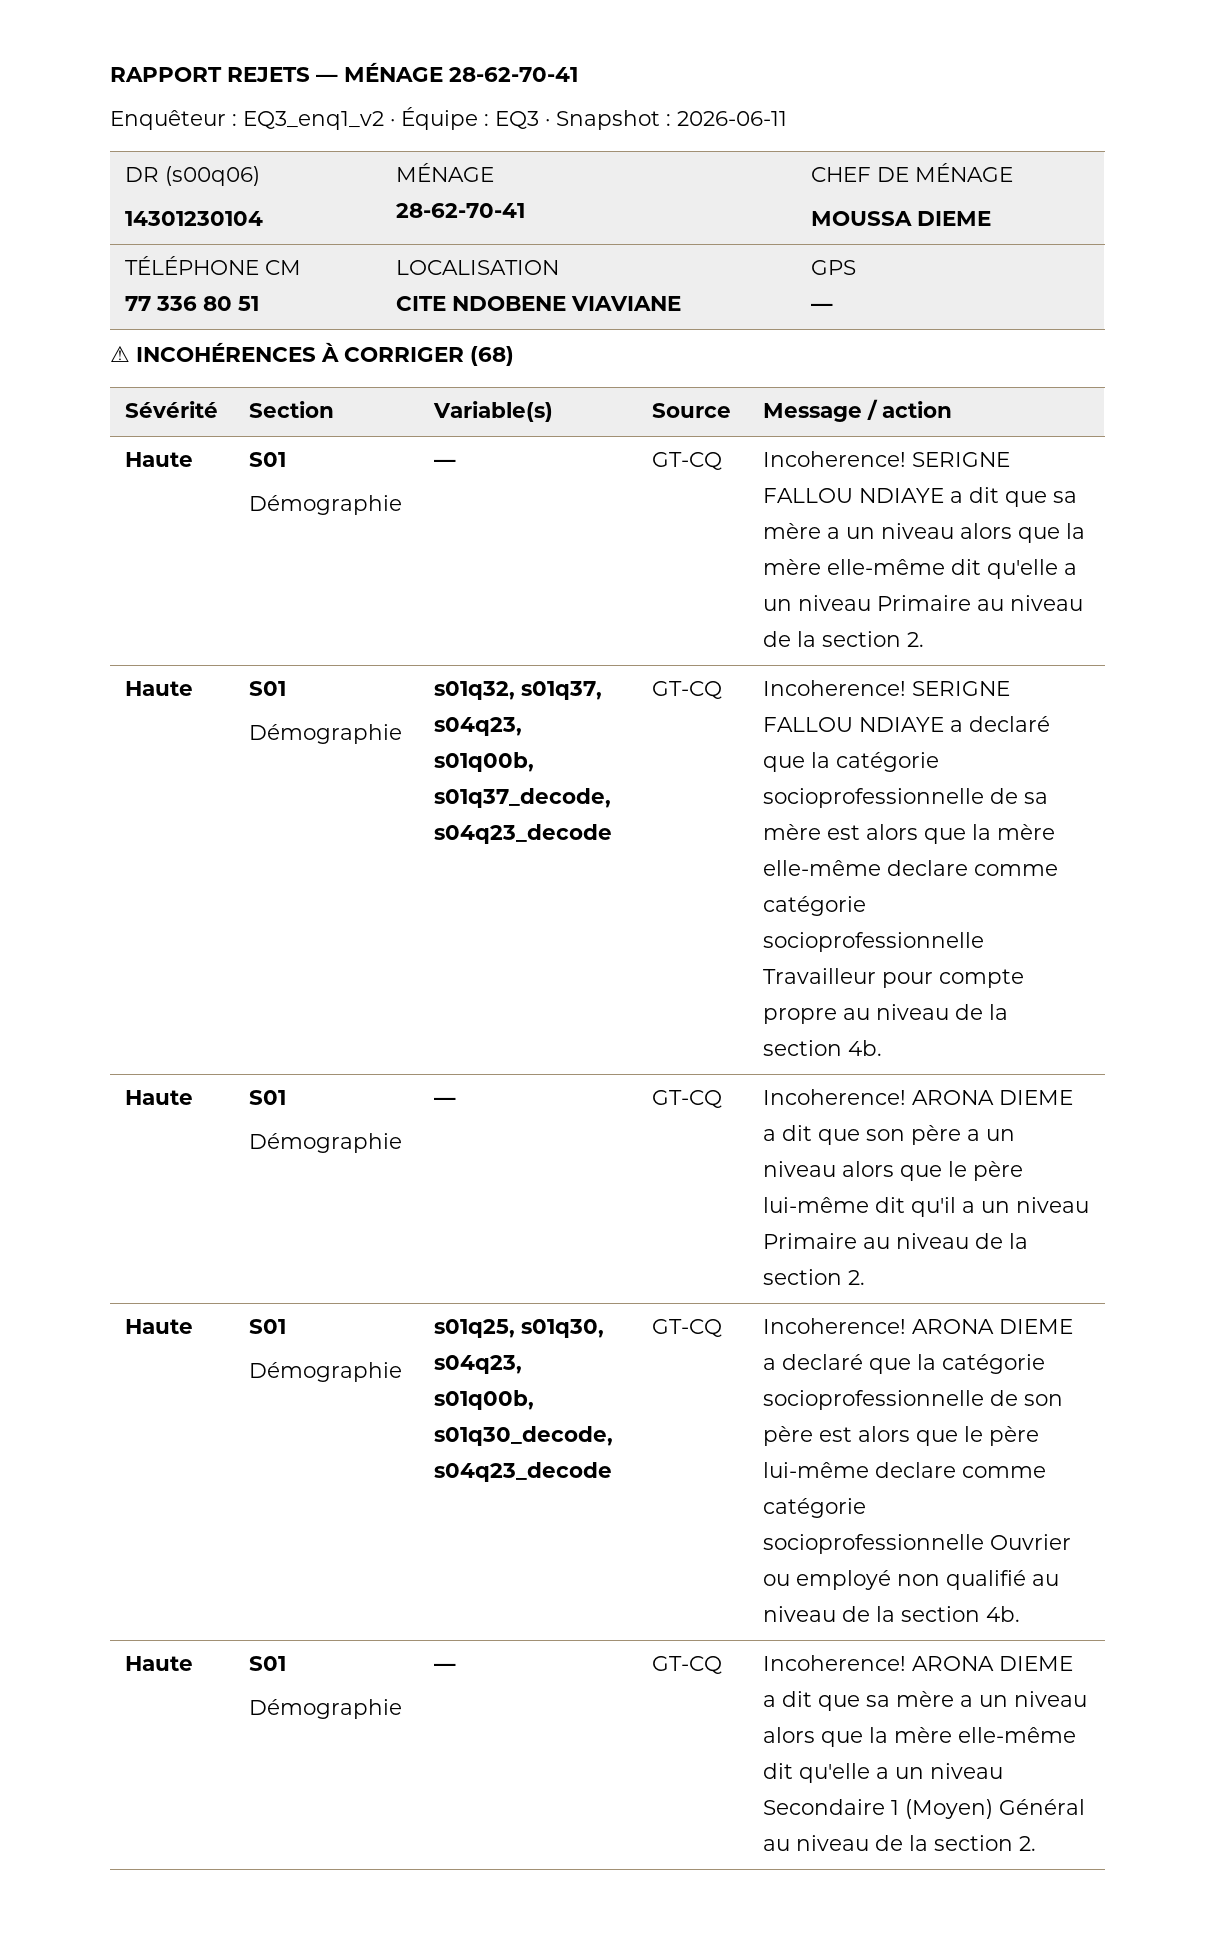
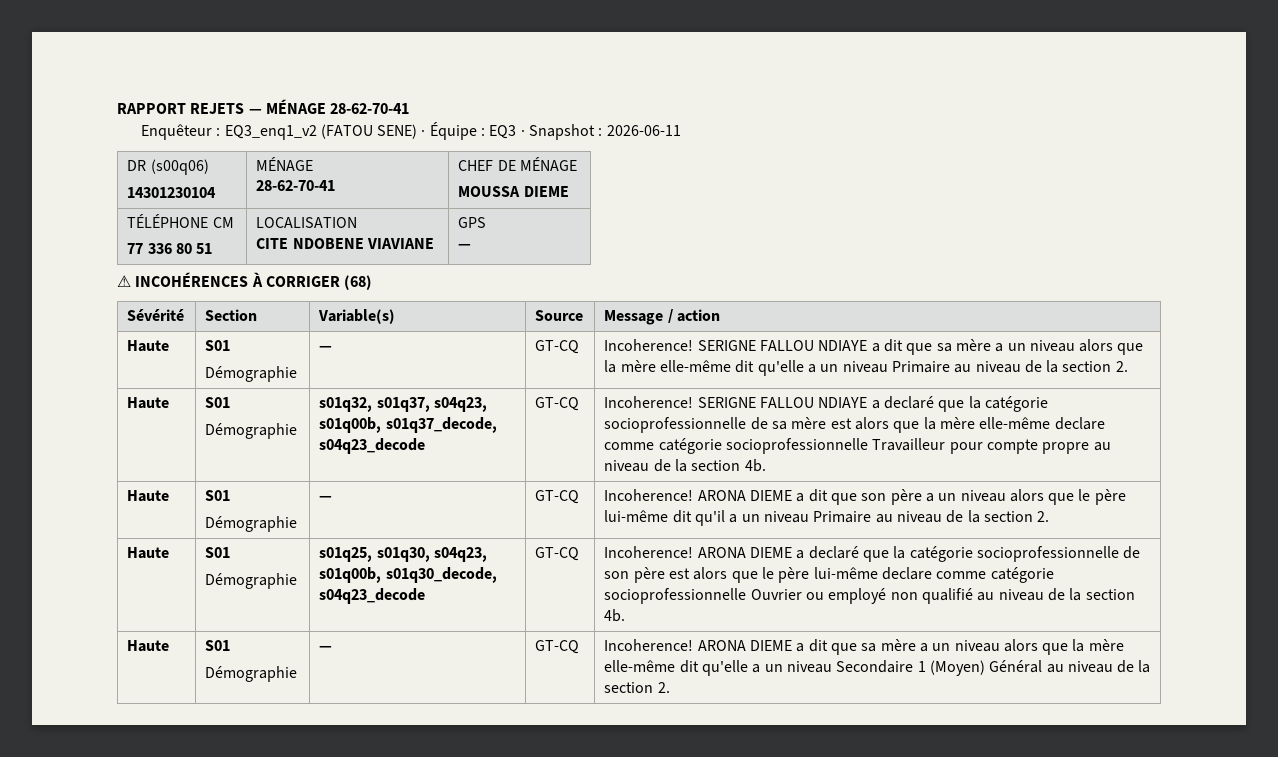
- Enquêteur : EQ3_enq1_v2 · Équipe : EQ3 · Snapshot : 2026-06-11
+ Enquêteur : EQ3_enq1_v2 (FATOU SENE) · Équipe : EQ3 · Snapshot : 2026-06-11

